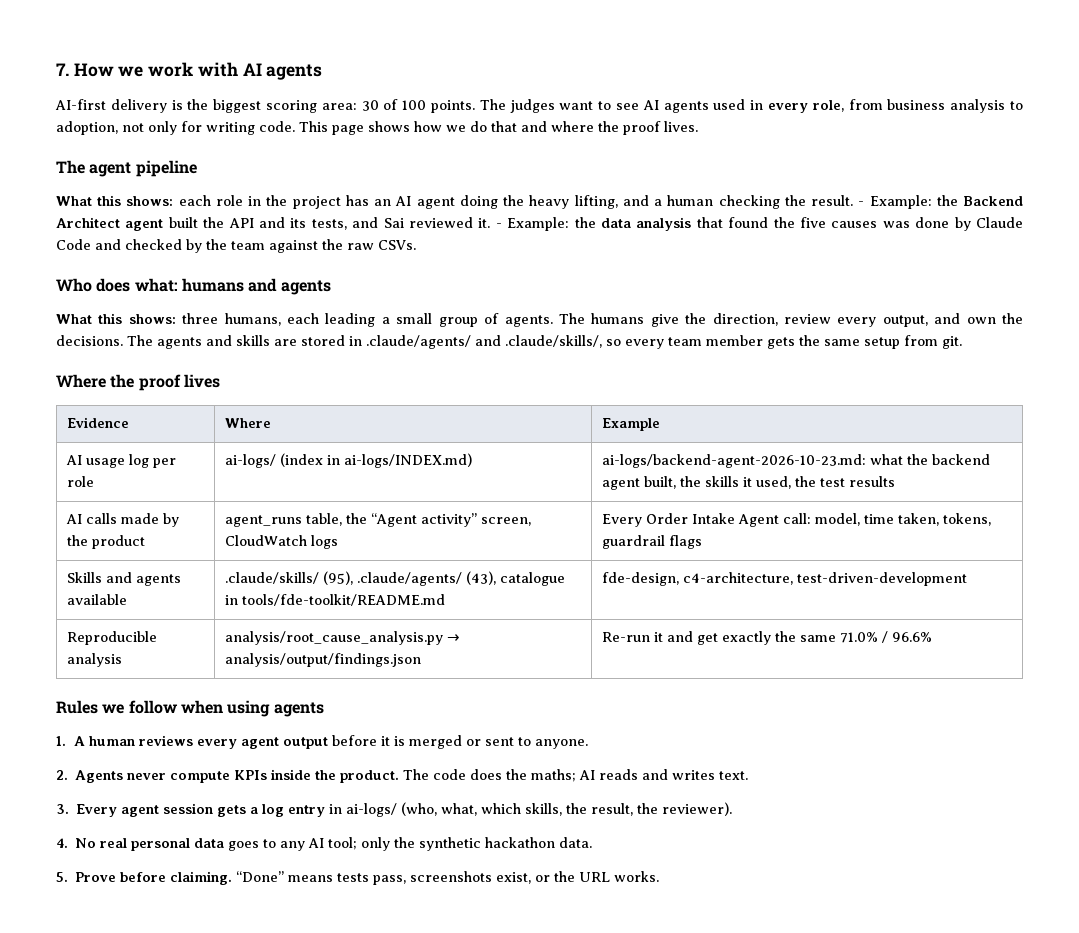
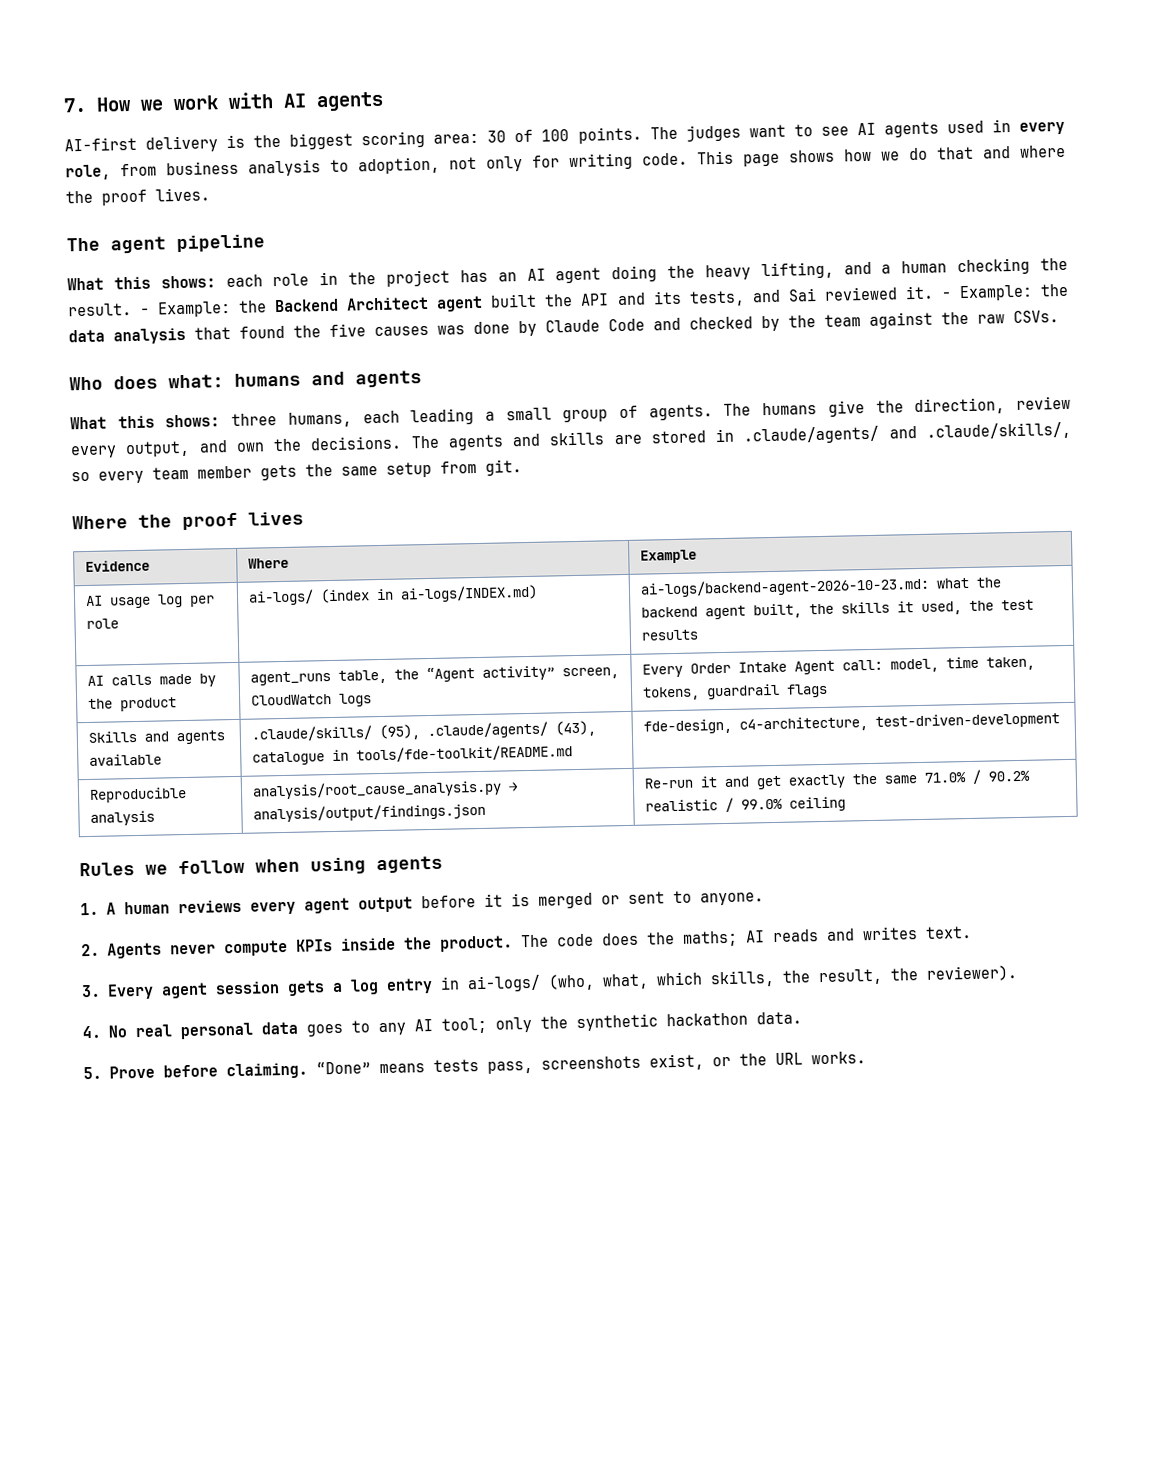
- Reproducible analysis | analysis/root_cause_analysis.py → analysis/output/findings.json | Re-run it and get exactly the same 71.0% / 96.6%
+ Reproducible analysis | analysis/root_cause_analysis.py → analysis/output/findings.json | Re-run it and get exactly the same 71.0% / 90.2% realistic / 99.0% ceiling

